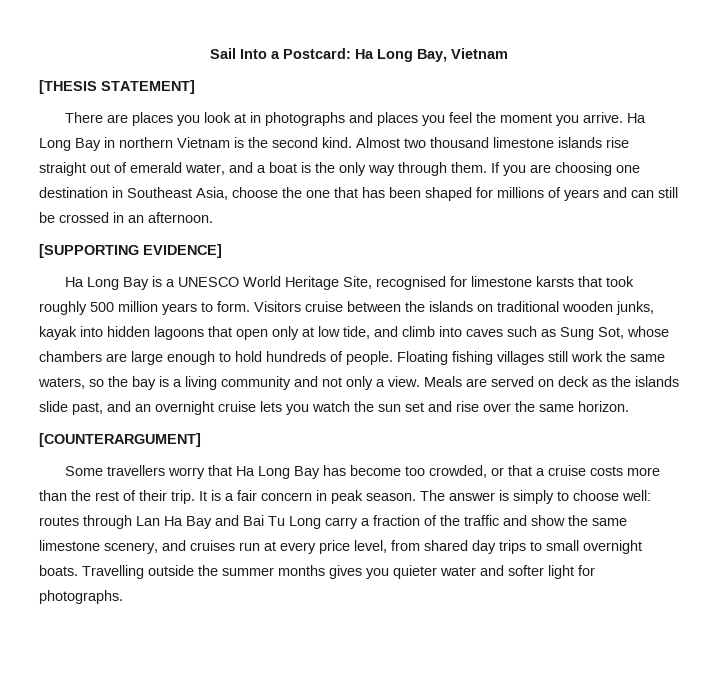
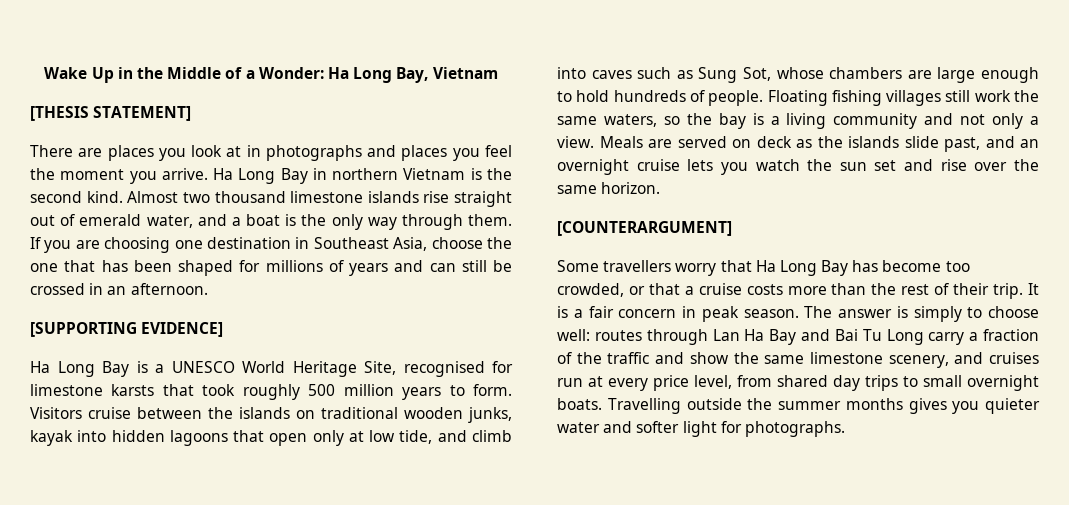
- Sail Into a Postcard: Ha Long Bay, Vietnam
+ Wake Up in the Middle of a Wonder: Ha Long Bay, Vietnam

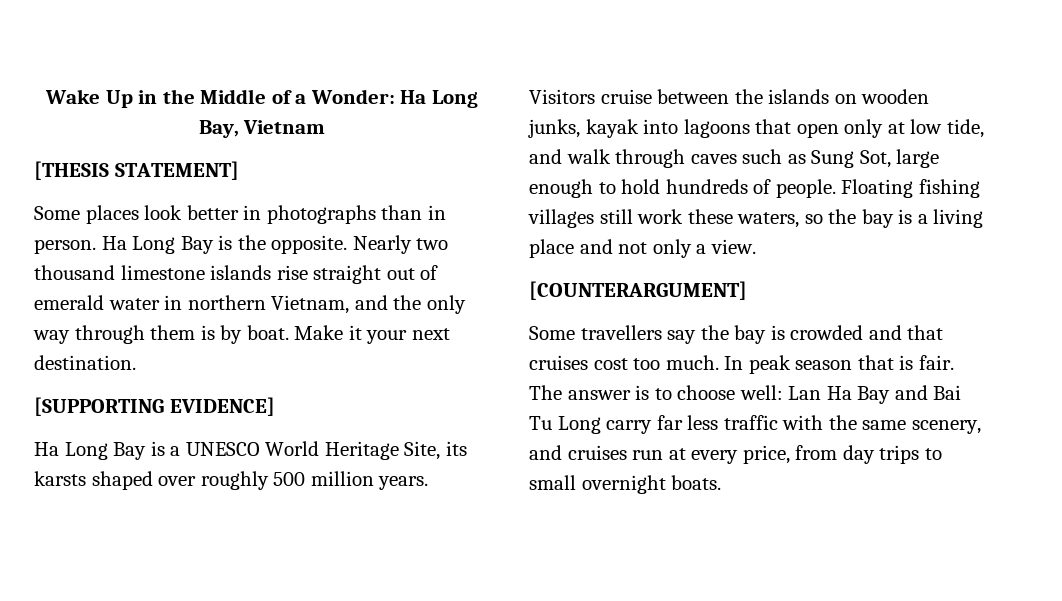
- There are places you look at in photographs and places you feel the moment you arrive. Ha Long Bay in northern Vietnam is the second kind. Almost two thousand limestone islands rise straight out of emerald water, and a boat is the only way through them. If you are choosing one destination in Southeast Asia, choose the one that has been shaped for millions of years and can still be crossed in an afternoon.
+ Some places look better in photographs than in person. Ha Long Bay is the opposite. Nearly two thousand limestone islands rise straight out of emerald water in northern Vietnam, and the only way through them is by boat. Make it your next destination.
- Ha Long Bay is a UNESCO World Heritage Site, recognised for limestone karsts that took roughly 500 million years to form.
+ Ha Long Bay is a UNESCO World Heritage Site, its karsts shaped over roughly 500 million years.
- Visitors cruise between the islands on traditional wooden junks, kayak into hidden lagoons that open only at low tide, and climb into caves such as Sung Sot, whose chambers are large enough to hold hundreds of people.
+ Visitors cruise between the islands on wooden junks, kayak into lagoons that open only at low tide, and walk through caves such as Sung Sot, large enough to hold hundreds of people.
- Floating fishing villages still work the same waters, so the bay is a living community and not only a view. Meals are served on deck as the islands slide past, and an overnight cruise lets you watch the sun set and rise over the same horizon.
+ Floating fishing villages still work these waters, so the bay is a living place and not only a view.
  [COUNTERARGUMENT]
- Some travellers worry that Ha Long Bay has become too crowded, or that a cruise costs more than the rest of their trip. It is a fair concern in peak season.
+ Some travellers say the bay is crowded and that cruises cost too much. In peak season that is fair.
- The answer is simply to choose well: routes through Lan Ha Bay and Bai Tu Long carry a fraction of the traffic and show the same limestone scenery, and cruises run at every price level, from shared day trips to small overnight boats. Travelling outside the summer months gives you quieter water and softer light for photographs.
+ The answer is to choose well: Lan Ha Bay and Bai Tu Long carry far less traffic with the same scenery, and cruises run at every price, from day trips to small overnight boats.

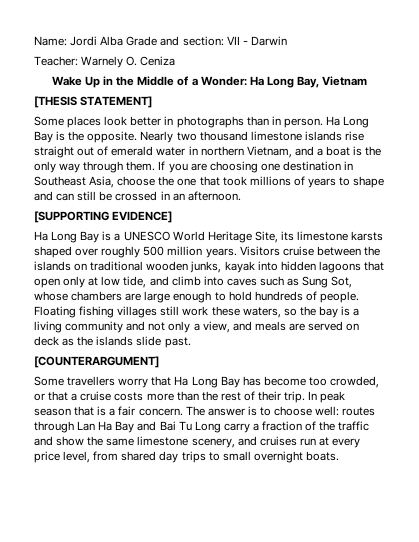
+ Name: Jordi Alba Grade and section: VII - Darwin
+ Teacher: Warnely O. Ceniza
- Nearly two thousand limestone islands rise straight out of emerald water in northern Vietnam, and the only way through them is by boat. Make it your next destination.
+ Nearly two thousand limestone islands rise straight out of emerald water in northern Vietnam, and a boat is the only way through them. If you are choosing one destination in Southeast Asia, choose the one that took millions of years to shape and can still be crossed in an afternoon.
- Ha Long Bay is a UNESCO World Heritage Site, its karsts shaped over roughly 500 million years.
+ Ha Long Bay is a UNESCO World Heritage Site, its limestone karsts shaped over roughly 500 million years.
- Visitors cruise between the islands on wooden junks, kayak into lagoons that open only at low tide, and walk through caves such as Sung Sot, large enough to hold hundreds of people.
+ Visitors cruise between the islands on traditional wooden junks, kayak into hidden lagoons that open only at low tide, and climb into caves such as Sung Sot, whose chambers are large enough to hold hundreds of people.
- Floating fishing villages still work these waters, so the bay is a living place and not only a view.
+ Floating fishing villages still work these waters, so the bay is a living community and not only a view, and meals are served on deck as the islands slide past.
  [COUNTERARGUMENT]
- Some travellers say the bay is crowded and that cruises cost too much.
+ Some travellers worry that Ha Long Bay has become too crowded, or that a cruise costs more than the rest of their trip.
- In peak season that is fair.
+ In peak season that is a fair concern.
- The answer is to choose well: Lan Ha Bay and Bai Tu Long carry far less traffic with the same scenery, and cruises run at every price, from day trips to small overnight boats.
+ The answer is to choose well: routes through Lan Ha Bay and Bai Tu Long carry a fraction of the traffic and show the same limestone scenery, and cruises run at every price level, from shared day trips to small overnight boats.

